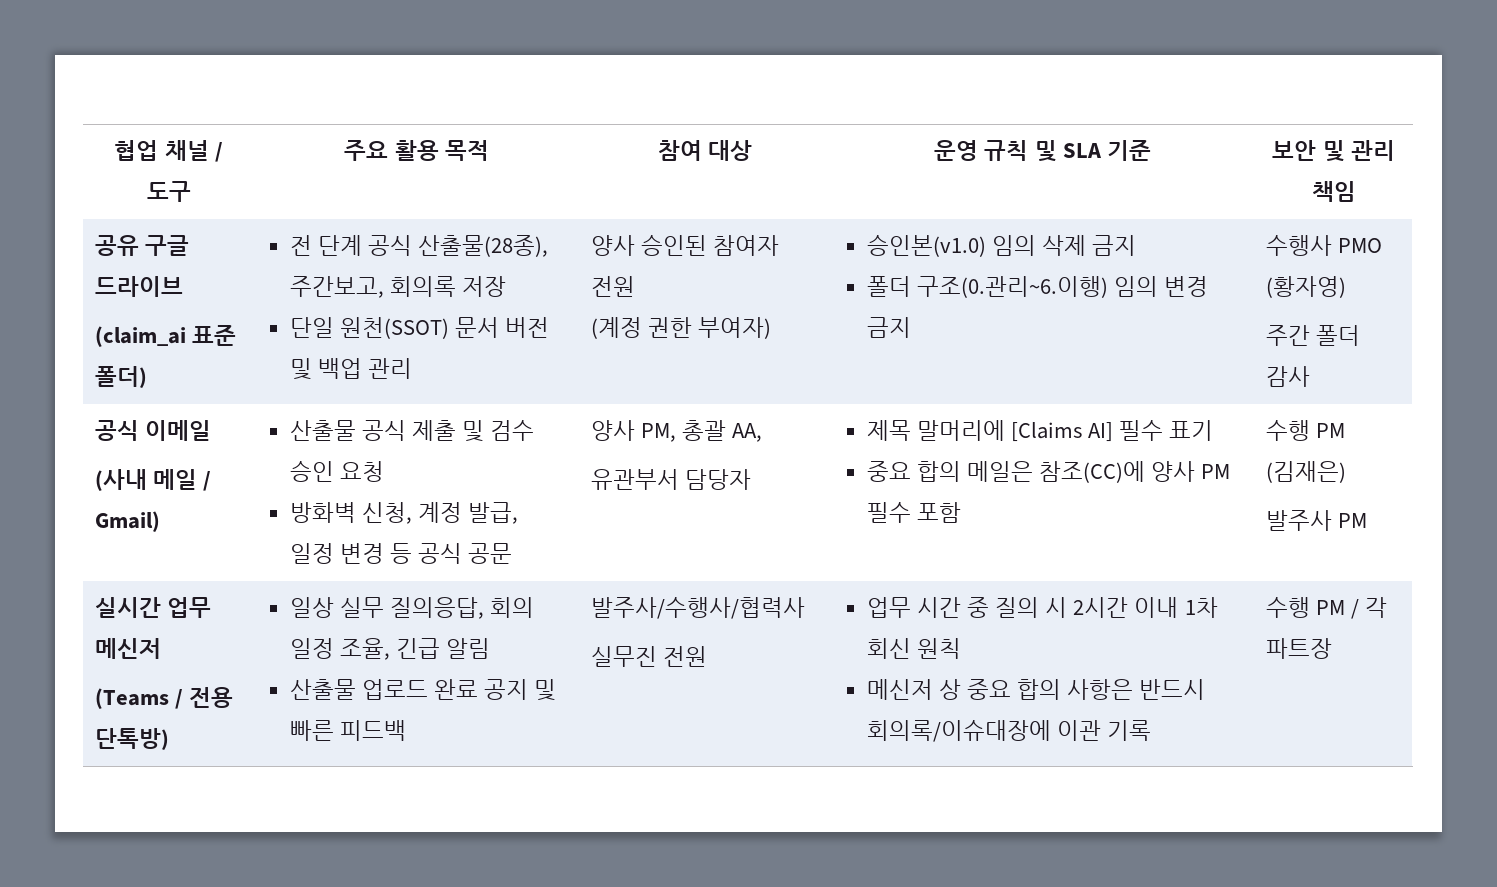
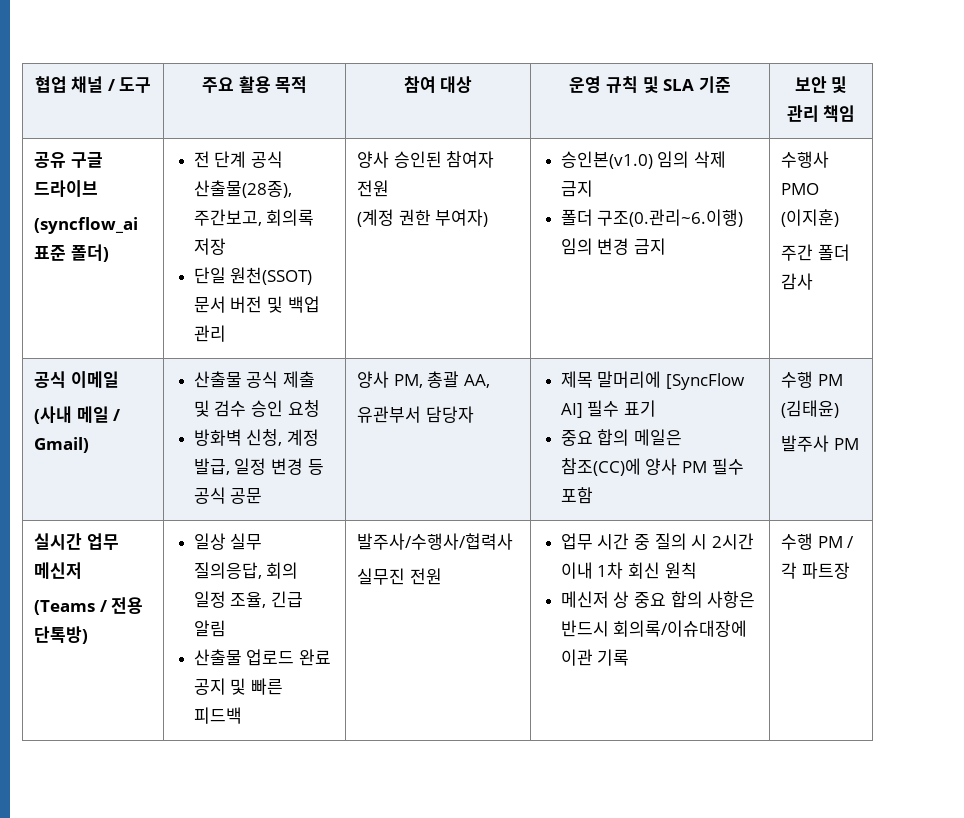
- (claim_ai 표준 폴더)
+ (syncflow_ai 표준 폴더)
- 수행사 PMO (황자영)
+ 수행사 PMO (이지훈)
- 제목 말머리에 [Claims AI] 필수 표기
+ 제목 말머리에 [SyncFlow AI] 필수 표기
- 수행 PM (김재은)
+ 수행 PM (김태윤)

